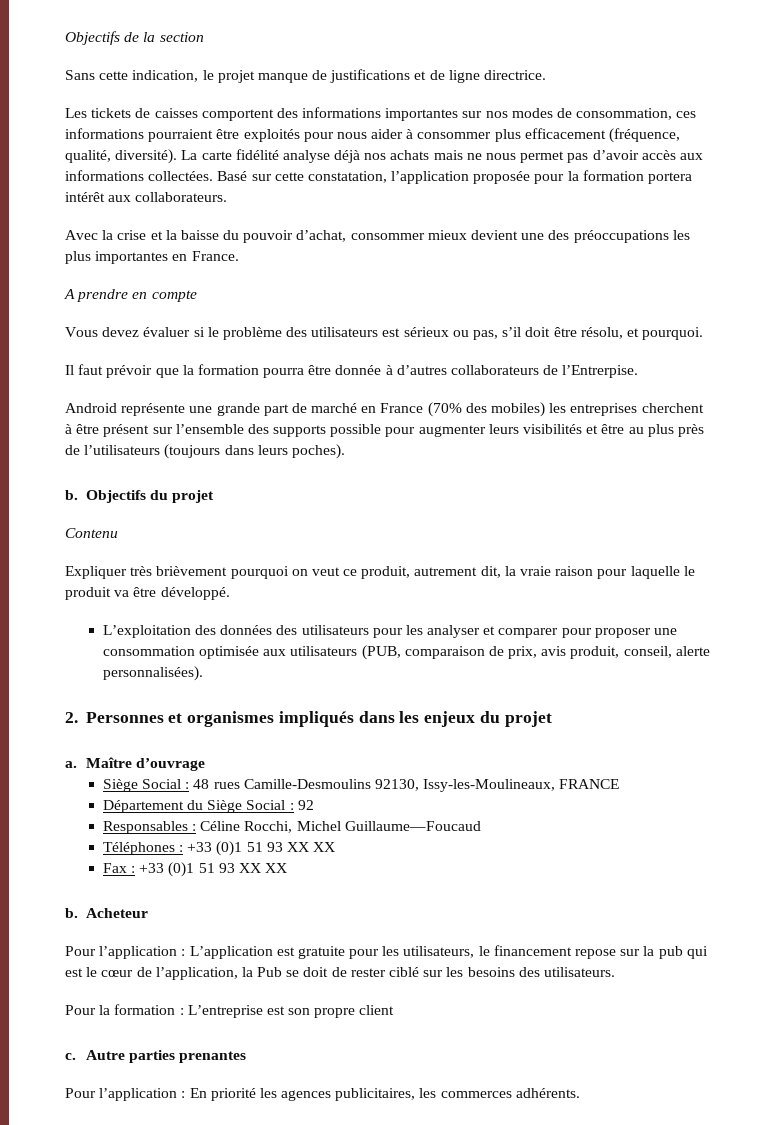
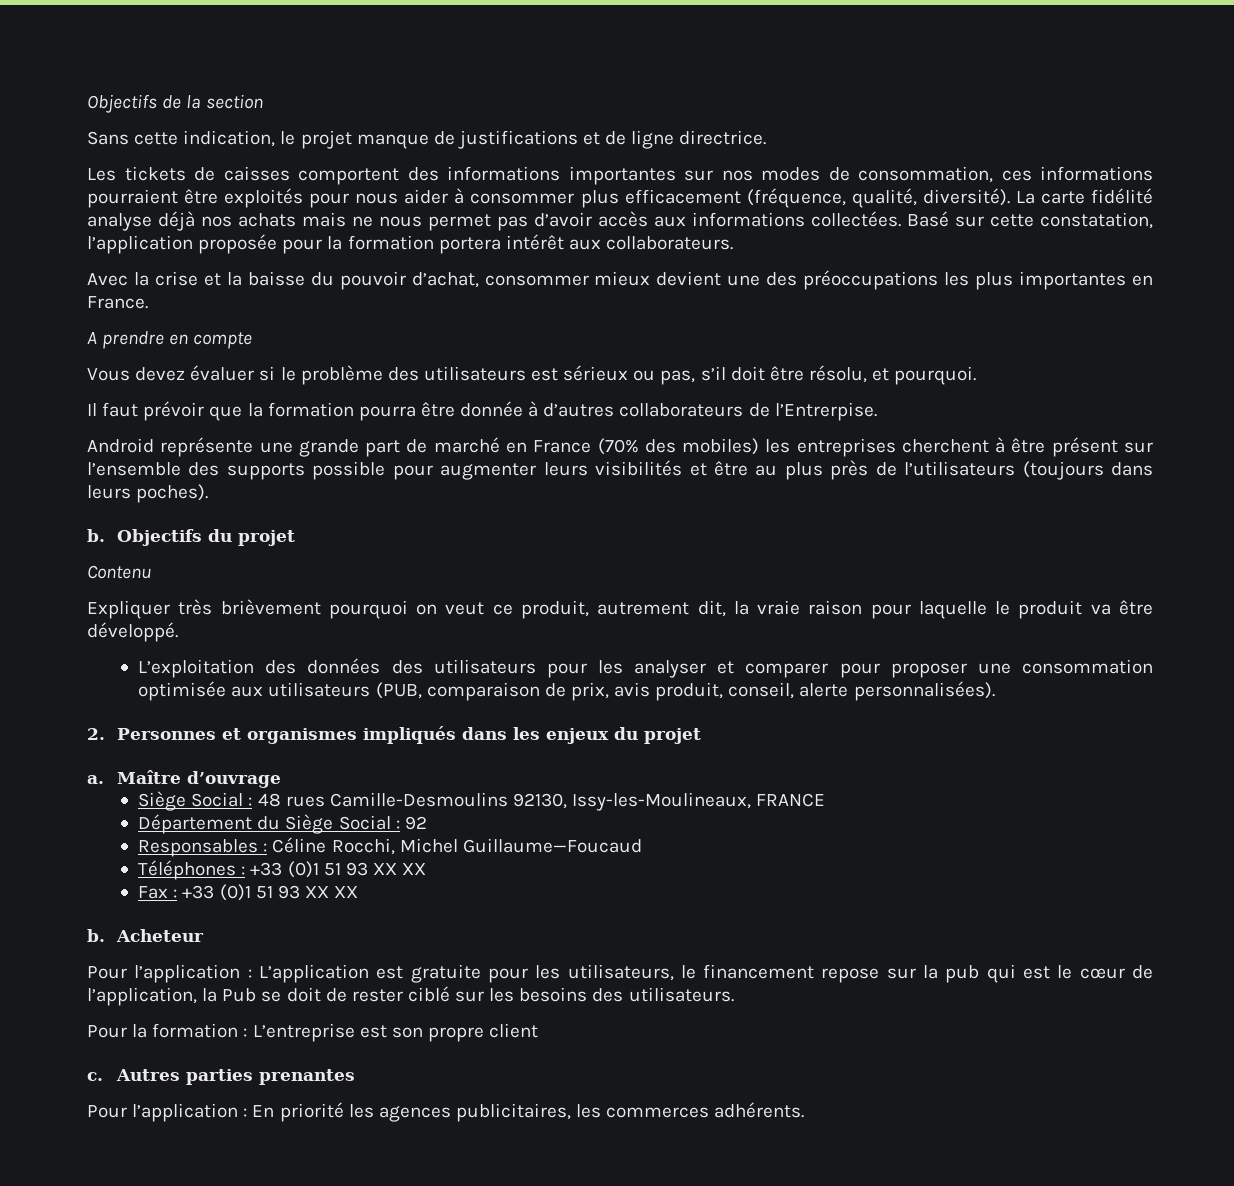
- Autre parties prenantes
+ Autres parties prenantes

